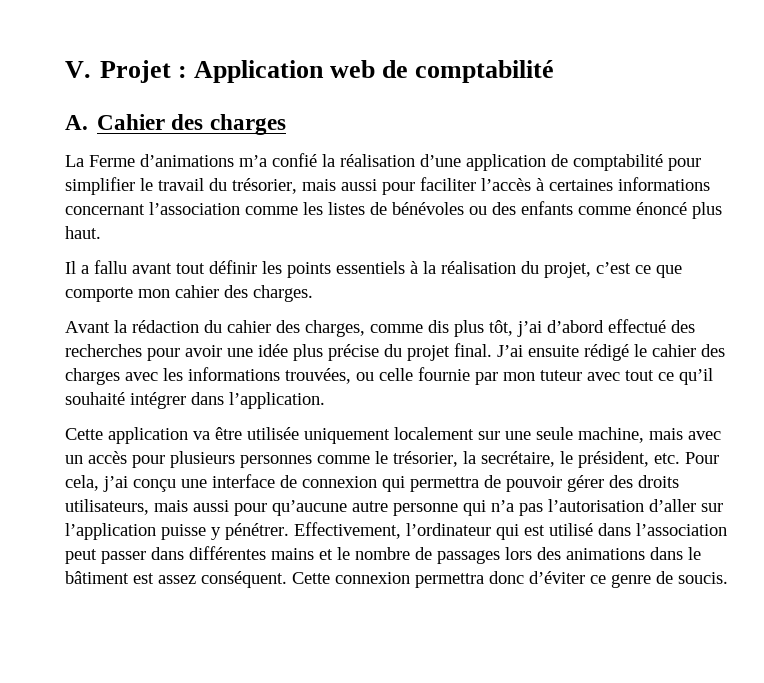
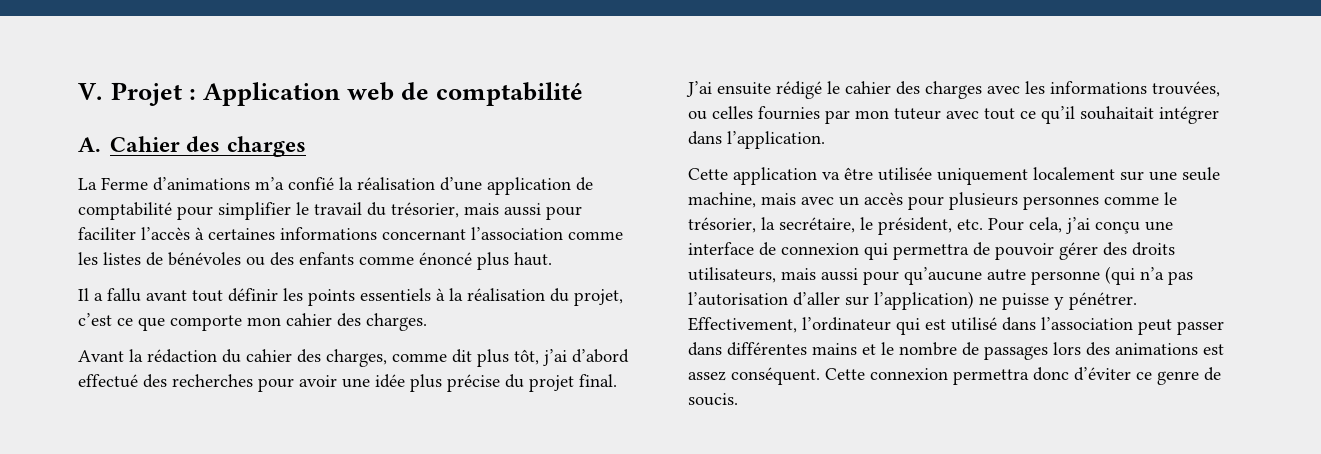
- Avant la rédaction du cahier des charges, comme dis plus tôt, j’ai d’abord effectué des recherches pour avoir une idée plus précise du projet final.
+ Avant la rédaction du cahier des charges, comme dit plus tôt, j’ai d’abord effectué des recherches pour avoir une idée plus précise du projet final.
- J’ai ensuite rédigé le cahier des charges avec les informations trouvées, ou celle fournie par mon tuteur avec tout ce qu’il souhaité intégrer dans l’application.
+ J’ai ensuite rédigé le cahier des charges avec les informations trouvées, ou celles fournies par mon tuteur avec tout ce qu’il souhaitait intégrer dans l’application.
- Cette application va être utilisée uniquement localement sur une seule machine, mais avec un accès pour plusieurs personnes comme le trésorier, la secrétaire, le président, etc. Pour cela, j’ai conçu une interface de connexion qui permettra de pouvoir gérer des droits utilisateurs, mais aussi pour qu’aucune autre personne qui n’a pas l’autorisation d’aller sur l’application puisse y pénétrer.
+ Cette application va être utilisée uniquement localement sur une seule machine, mais avec un accès pour plusieurs personnes comme le trésorier, la secrétaire, le président, etc. Pour cela, j’ai conçu une interface de connexion qui permettra de pouvoir gérer des droits utilisateurs, mais aussi pour qu’aucune autre personne (qui n’a pas l’autorisation d’aller sur l’application) ne puisse y pénétrer.
- Effectivement, l’ordinateur qui est utilisé dans l’association peut passer dans différentes mains et le nombre de passages lors des animations dans le bâtiment est assez conséquent.
+ Effectivement, l’ordinateur qui est utilisé dans l’association peut passer dans différentes mains et le nombre de passages lors des animations est assez conséquent.

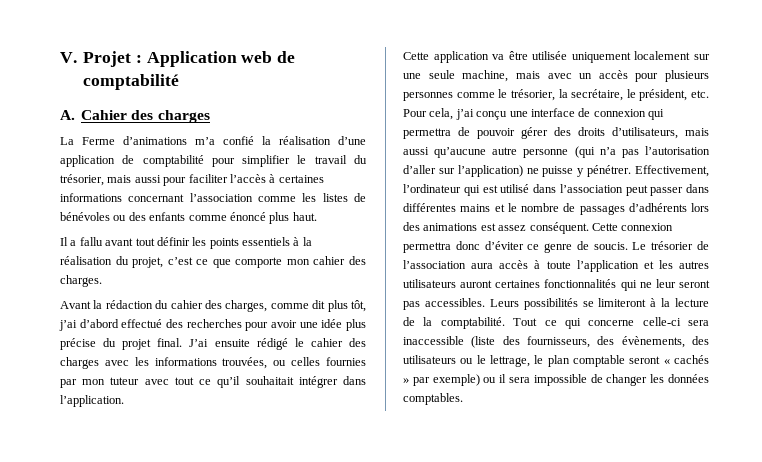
- Cette application va être utilisée uniquement localement sur une seule machine, mais avec un accès pour plusieurs personnes comme le trésorier, la secrétaire, le président, etc. Pour cela, j’ai conçu une interface de connexion qui permettra de pouvoir gérer des droits utilisateurs, mais aussi pour qu’aucune autre personne (qui n’a pas l’autorisation d’aller sur l’application) ne puisse y pénétrer.
+ Cette application va être utilisée uniquement localement sur une seule machine, mais avec un accès pour plusieurs personnes comme le trésorier, la secrétaire, le président, etc. Pour cela, j’ai conçu une interface de connexion qui permettra de pouvoir gérer des droits d’utilisateurs, mais aussi qu’aucune autre personne (qui n’a pas l’autorisation d’aller sur l’application) ne puisse y pénétrer.
- Effectivement, l’ordinateur qui est utilisé dans l’association peut passer dans différentes mains et le nombre de passages lors des animations est assez conséquent.
+ Effectivement, l’ordinateur qui est utilisé dans l’association peut passer dans différentes mains et le nombre de passages d’adhérents lors des animations est assez conséquent.
+ Le trésorier de l’association aura accès à toute l’application et les autres utilisateurs auront certaines fonctionnalités qui ne leur seront pas accessibles. Leurs possibilités se limiteront à la lecture de la comptabilité. Tout ce qui concerne celle-ci sera inaccessible (liste des fournisseurs, des évènements, des utilisateurs ou le lettrage, le plan comptable seront « cachés » par exemple) ou il sera impossible de changer les données comptables.

